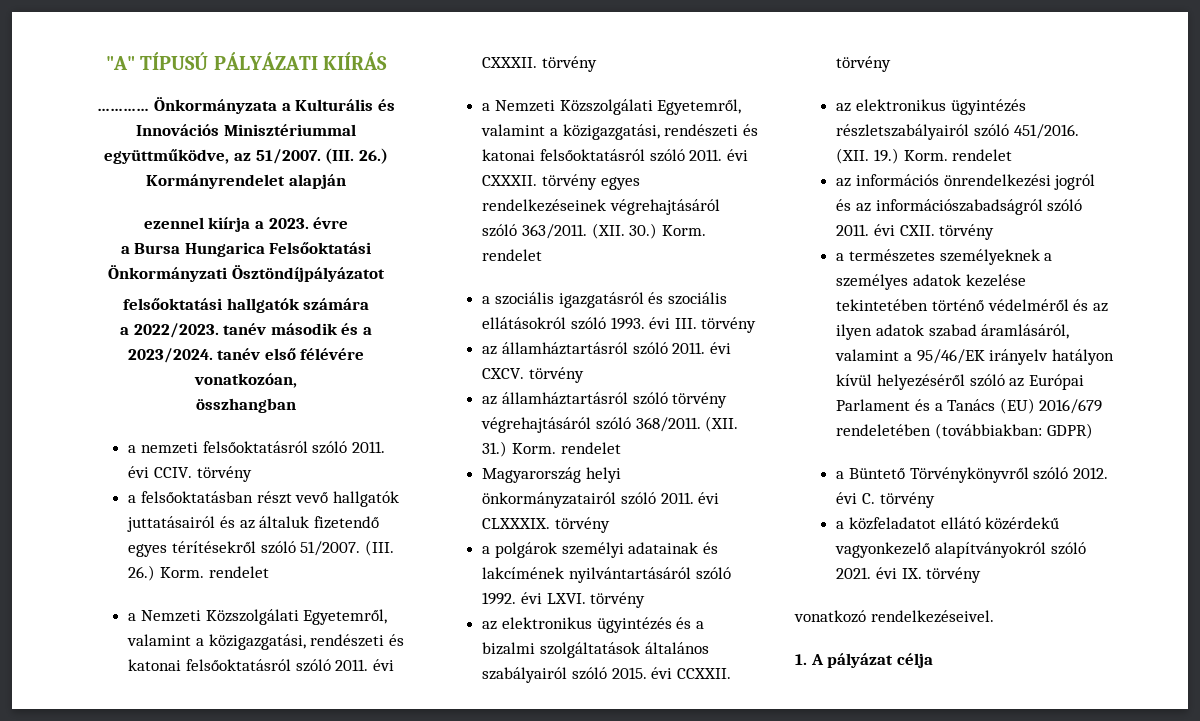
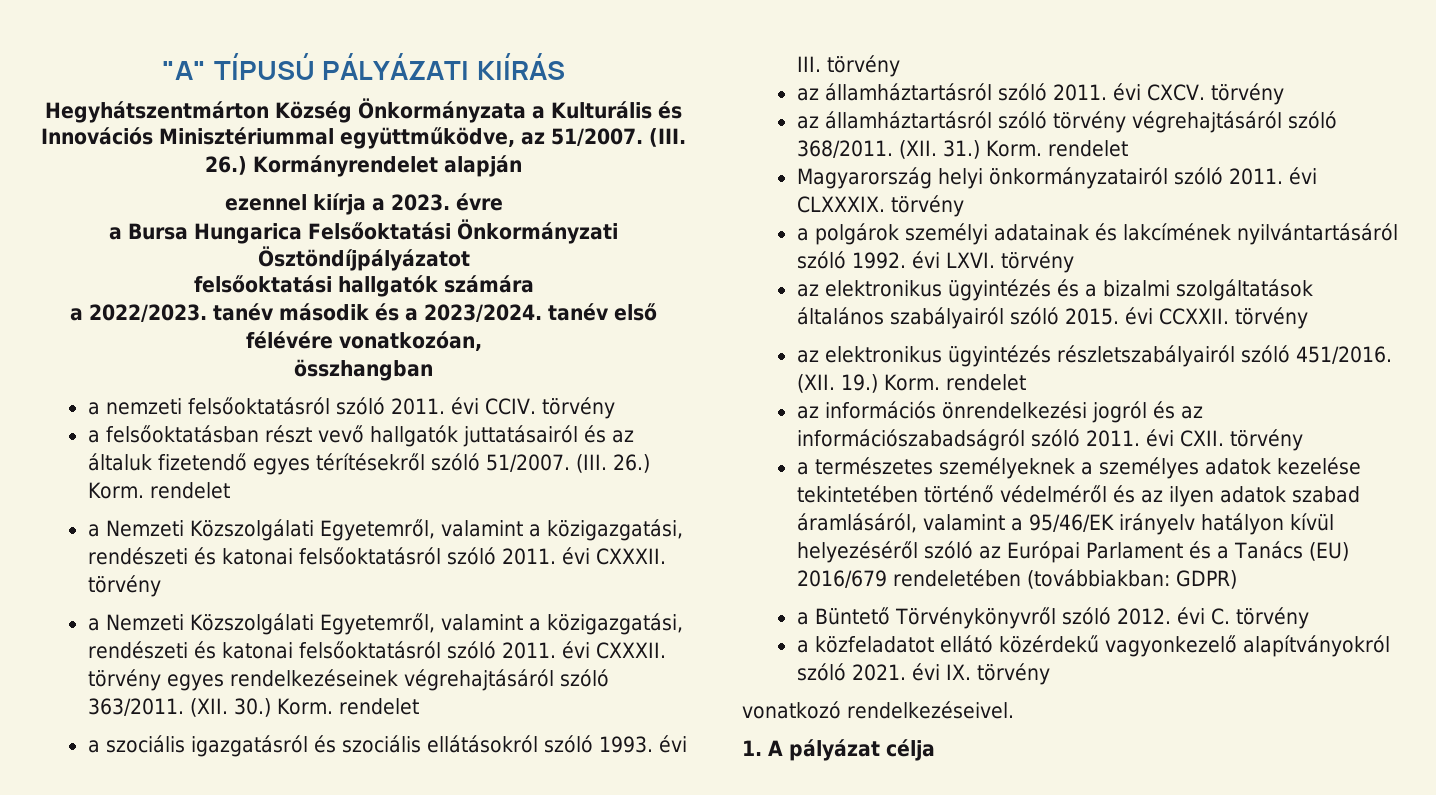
- ………… Önkormányzata a Kulturális és Innovációs Minisztériummal együttműködve, az 51/2007.
+ Hegyhátszentmárton Község Önkormányzata a Kulturális és Innovációs Minisztériummal együttműködve, az 51/2007.

